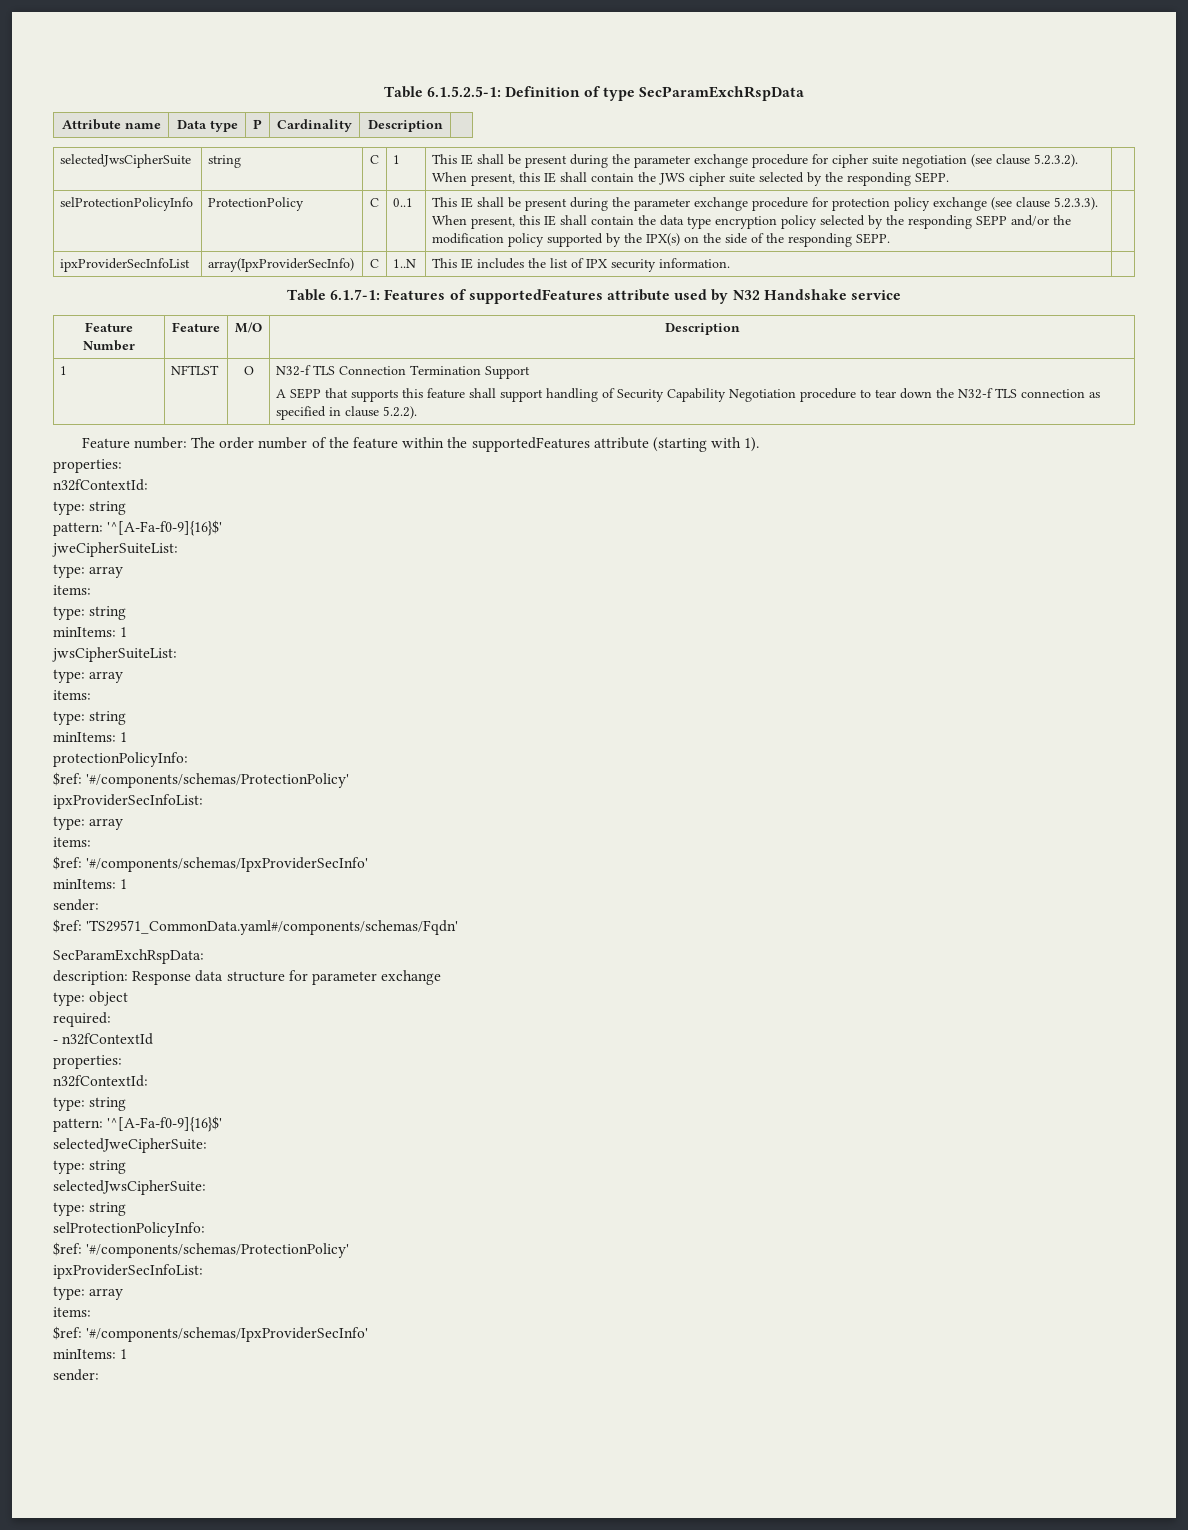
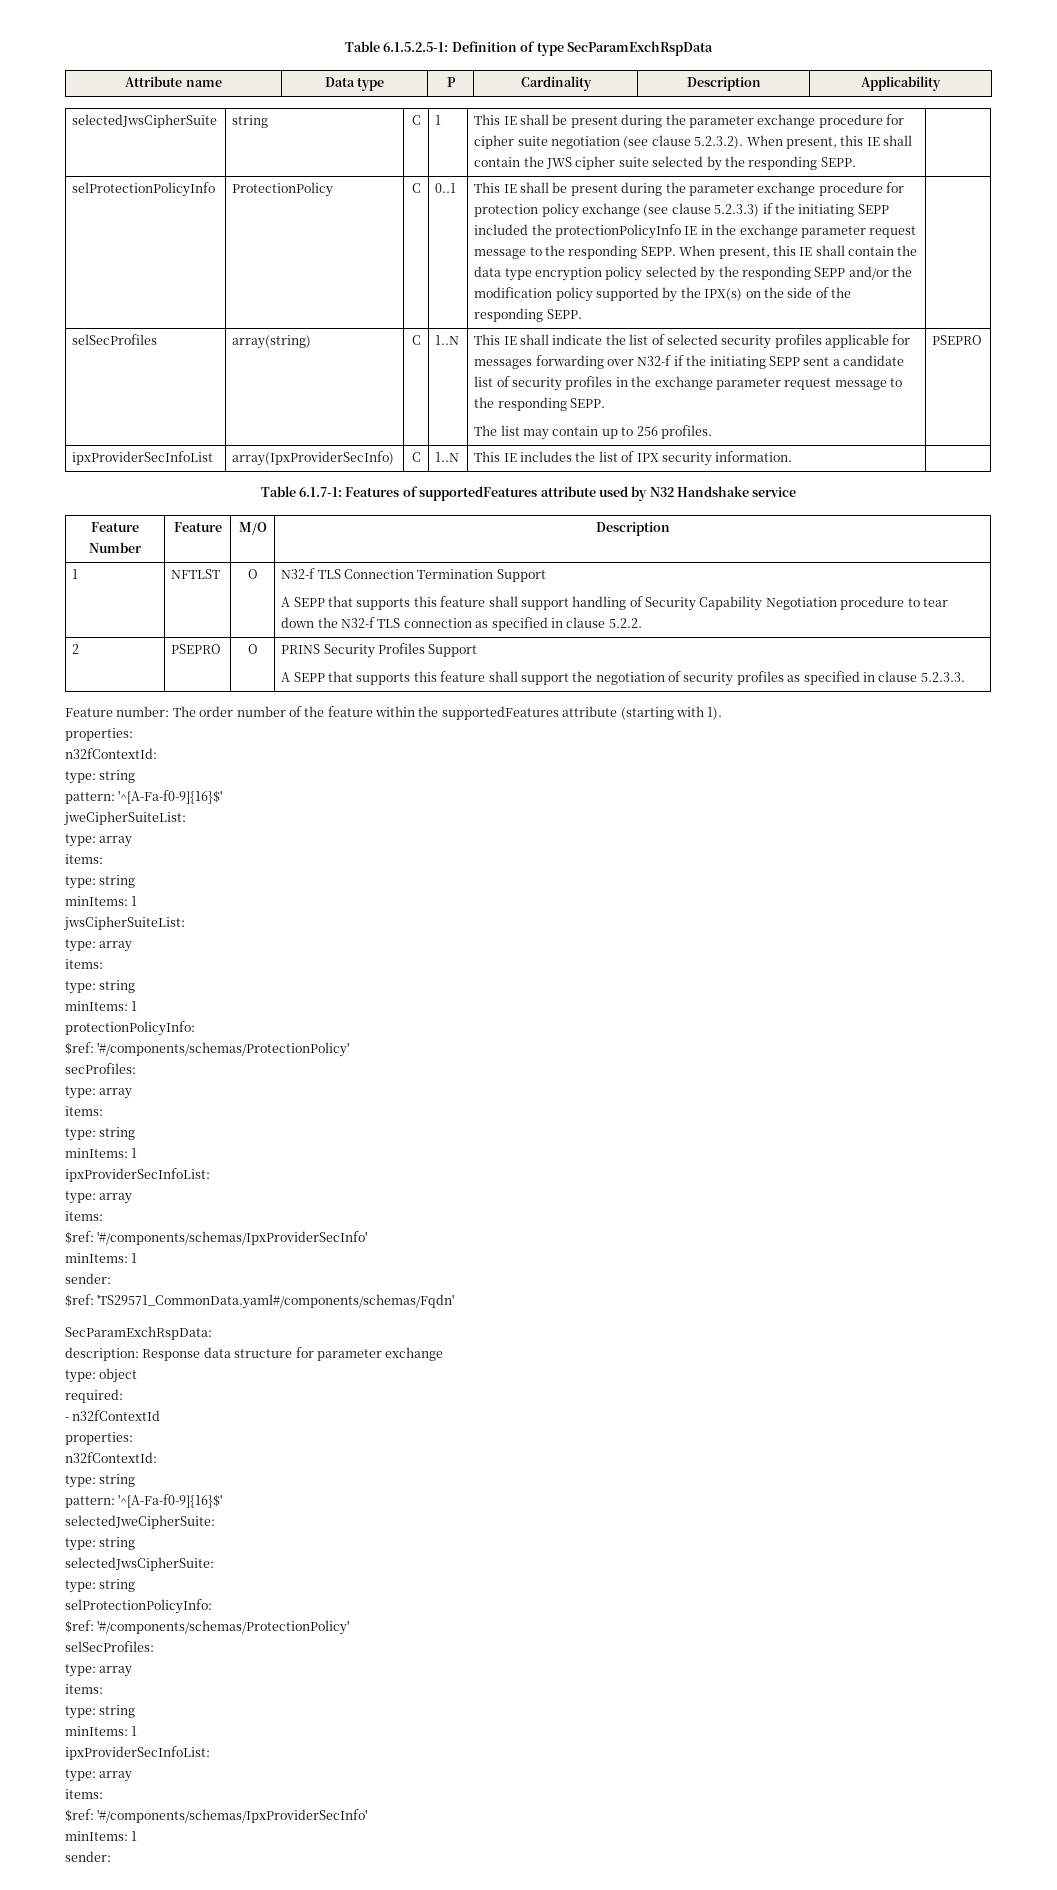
- Attribute name | Data type | P | Cardinality | Description |
+ Attribute name | Data type | P | Cardinality | Description | Applicability
- This IE shall be present during the parameter exchange procedure for protection policy exchange (see clause 5.2.3.3). When present, this IE shall contain the data type encryption policy selected by the responding SEPP and/or the modification policy supported by the IPX(s) on the side of the responding SEPP.
+ This IE shall be present during the parameter exchange procedure for protection policy exchange (see clause 5.2.3.3) if the initiating SEPP included the protectionPolicyInfo IE in the exchange parameter request message to the responding SEPP. When present, this IE shall contain the data type encryption policy selected by the responding SEPP and/or the modification policy supported by the IPX(s) on the side of the responding SEPP.
+ selSecProfiles | array(string) | C | 1..N | This IE shall indicate the list of selected security profiles applicable for messages forwarding over N32-f if the initiating SEPP sent a candidate list of security profiles in the exchange parameter request message to the responding SEPP.
+ The list may contain up to 256 profiles. | PSEPRO
  1 | NFTLST | O | N32-f TLS Connection Termination Support
- A SEPP that supports this feature shall support handling of Security Capability Negotiation procedure to tear down the N32-f TLS connection as specified in clause 5.2.2).
+ A SEPP that supports this feature shall support handling of Security Capability Negotiation procedure to tear down the N32-f TLS connection as specified in clause 5.2.2.
+ 2 | PSEPRO | O | PRINS Security Profiles Support
+ A SEPP that supports this feature shall support the negotiation of security profiles as specified in clause 5.2.3.3.
+ secProfiles:
+ type: array
+ items:
+ type: string
+ minItems: 1
+ selSecProfiles:
+ type: array
+ items:
+ type: string
+ minItems: 1

